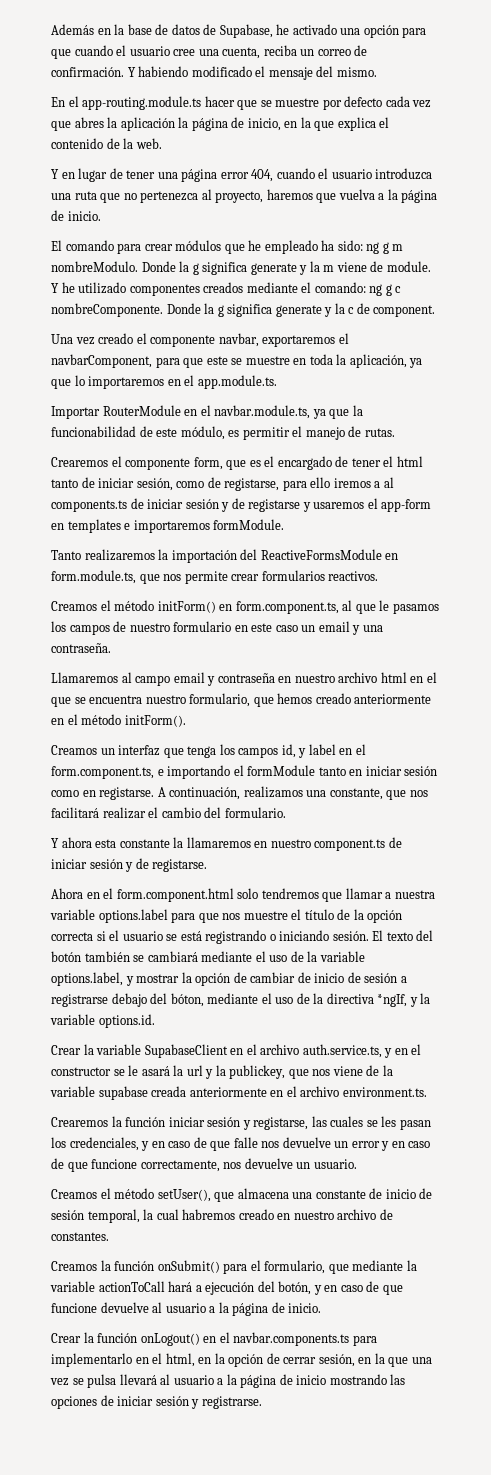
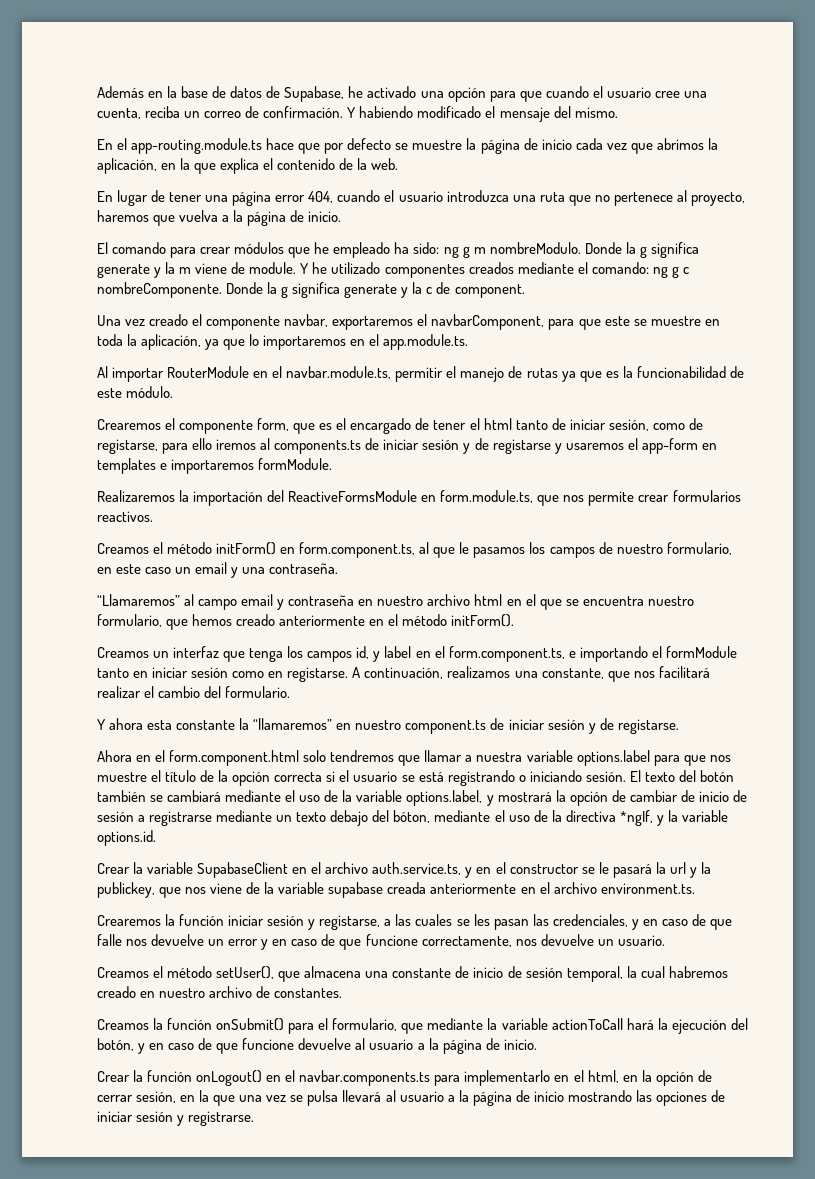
- En el app-routing.module.ts hacer que se muestre por defecto cada vez que abres la aplicación la página de inicio, en la que explica el contenido de la web.
+ En el app-routing.module.ts hace que por defecto se muestre la página de inicio cada vez que abrimos la aplicación, en la que explica el contenido de la web.
- Y en lugar de tener una página error 404, cuando el usuario introduzca una ruta que no pertenezca al proyecto, haremos que vuelva a la página de inicio.
+ En lugar de tener una página error 404, cuando el usuario introduzca una ruta que no pertenece al proyecto, haremos que vuelva a la página de inicio.
- Importar RouterModule en el navbar.module.ts, ya que la funcionabilidad de este módulo, es permitir el manejo de rutas.
+ Al importar RouterModule en el navbar.module.ts, permitir el manejo de rutas ya que es la funcionabilidad de este módulo.
- Crearemos el componente form, que es el encargado de tener el html tanto de iniciar sesión, como de registarse, para ello iremos a al components.ts de iniciar sesión y de registarse y usaremos el app-form en templates e importaremos formModule.
+ Crearemos el componente form, que es el encargado de tener el html tanto de iniciar sesión, como de registarse, para ello iremos al components.ts de iniciar sesión y de registarse y usaremos el app-form en templates e importaremos formModule.
- Tanto realizaremos la importación del ReactiveFormsModule en form.module.ts, que nos permite crear formularios reactivos.
+ Realizaremos la importación del ReactiveFormsModule en form.module.ts, que nos permite crear formularios reactivos.
- Creamos el método initForm() en form.component.ts, al que le pasamos los campos de nuestro formulario en este caso un email y una contraseña.
+ Creamos el método initForm() en form.component.ts, al que le pasamos los campos de nuestro formulario, en este caso un email y una contraseña.
- Llamaremos al campo email y contraseña en nuestro archivo html en el que se encuentra nuestro formulario, que hemos creado anteriormente en el método initForm().
+ “Llamaremos” al campo email y contraseña en nuestro archivo html en el que se encuentra nuestro formulario, que hemos creado anteriormente en el método initForm().
- Y ahora esta constante la llamaremos en nuestro component.ts de iniciar sesión y de registarse.
+ Y ahora esta constante la “llamaremos” en nuestro component.ts de iniciar sesión y de registarse.
- El texto del botón también se cambiará mediante el uso de la variable options.label, y mostrar la opción de cambiar de inicio de sesión a registrarse debajo del bóton, mediante el uso de la directiva *ngIf, y la variable options.id.
+ El texto del botón también se cambiará mediante el uso de la variable options.label, y mostrará la opción de cambiar de inicio de sesión a registrarse mediante un texto debajo del bóton, mediante el uso de la directiva *ngIf, y la variable options.id.
- Crear la variable SupabaseClient en el archivo auth.service.ts, y en el constructor se le asará la url y la publickey, que nos viene de la variable supabase creada anteriormente en el archivo environment.ts.
+ Crear la variable SupabaseClient en el archivo auth.service.ts, y en el constructor se le pasará la url y la publickey, que nos viene de la variable supabase creada anteriormente en el archivo environment.ts.
- Crearemos la función iniciar sesión y registarse, las cuales se les pasan los credenciales, y en caso de que falle nos devuelve un error y en caso de que funcione correctamente, nos devuelve un usuario.
+ Crearemos la función iniciar sesión y registarse, a las cuales se les pasan las credenciales, y en caso de que falle nos devuelve un error y en caso de que funcione correctamente, nos devuelve un usuario.
- Creamos la función onSubmit() para el formulario, que mediante la variable actionToCall hará a ejecución del botón, y en caso de que funcione devuelve al usuario a la página de inicio.
+ Creamos la función onSubmit() para el formulario, que mediante la variable actionToCall hará la ejecución del botón, y en caso de que funcione devuelve al usuario a la página de inicio.

